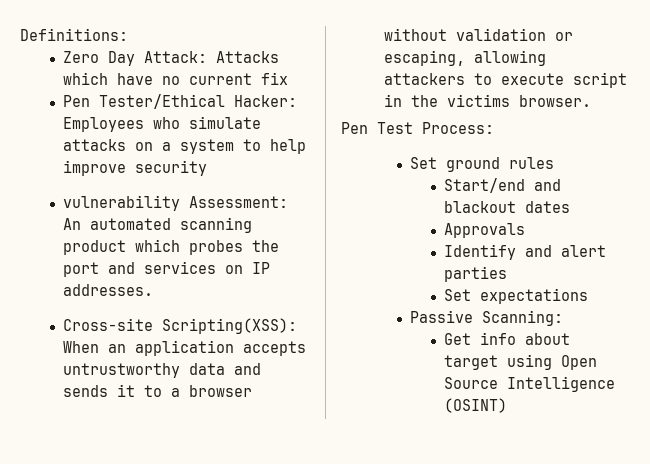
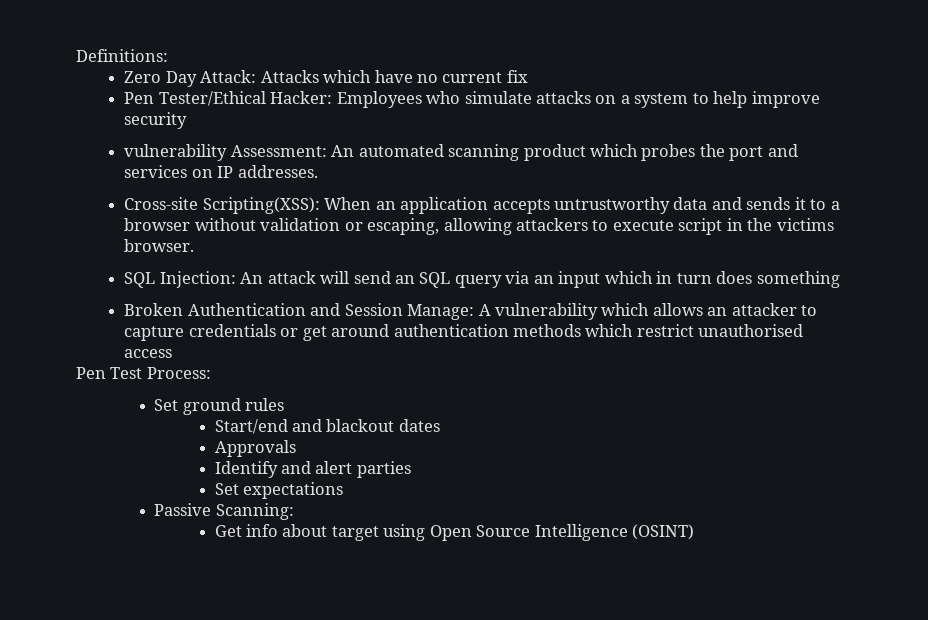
+ SQL Injection: An attack will send an SQL query via an input which in turn does something
+ Broken Authentication and Session Manage: A vulnerability which allows an attacker to capture credentials or get around authentication methods which restrict unauthorised access

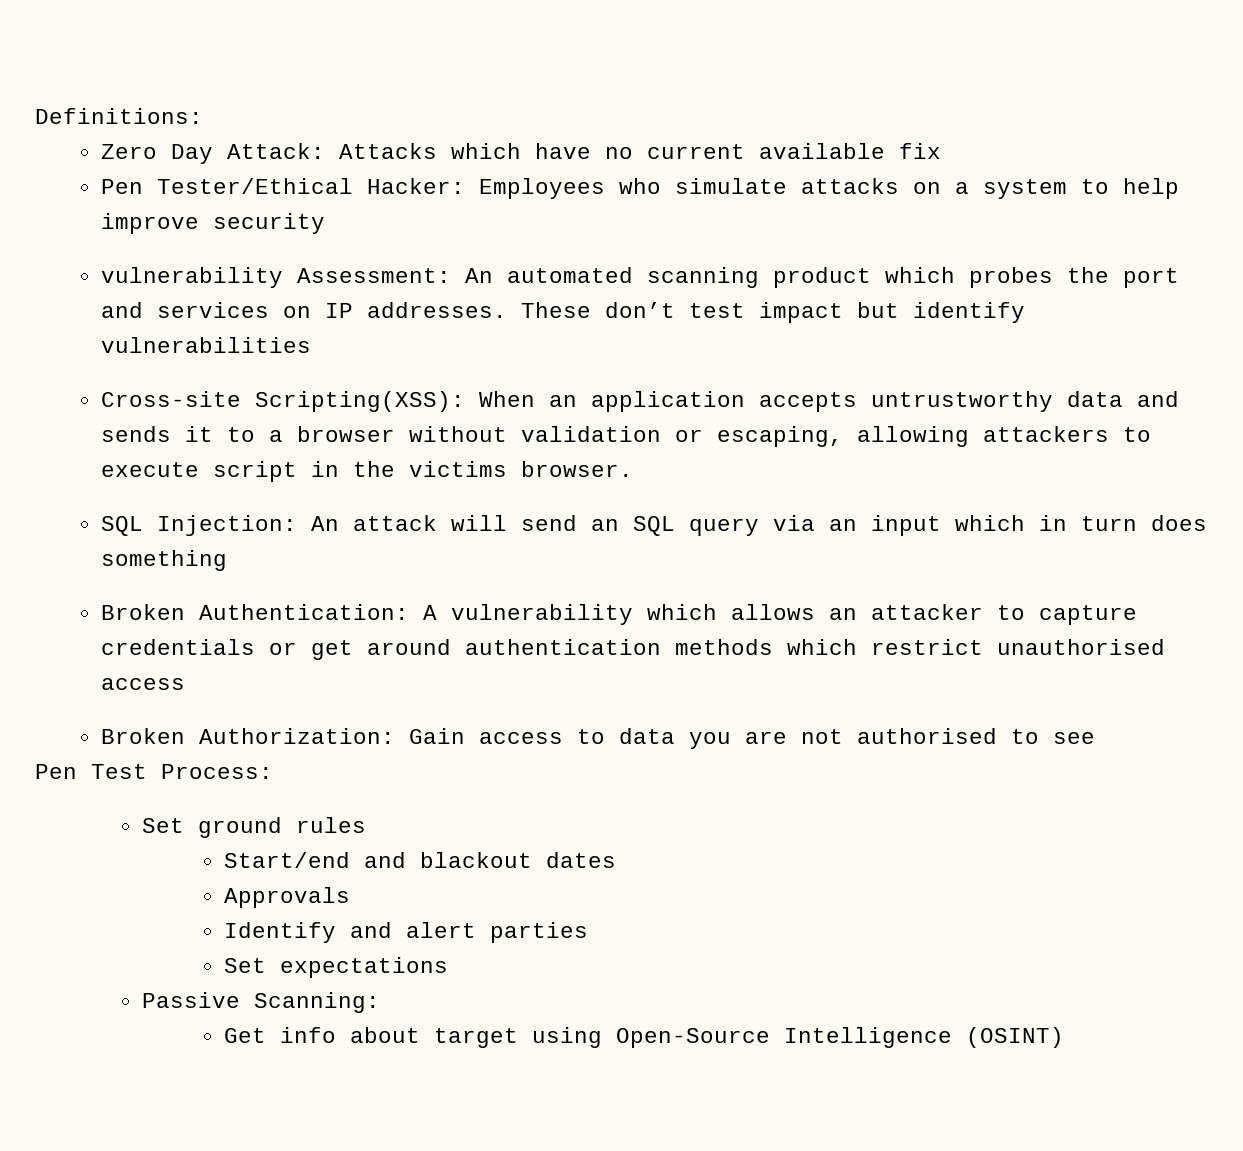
- Zero Day Attack: Attacks which have no current fix
+ Zero Day Attack: Attacks which have no current available fix
+ These don’t test impact but identify vulnerabilities
- Broken Authentication and Session Manage: A vulnerability which allows an attacker to capture credentials or get around authentication methods which restrict unauthorised access
+ Broken Authentication: A vulnerability which allows an attacker to capture credentials or get around authentication methods which restrict unauthorised access
+ Broken Authorization: Gain access to data you are not authorised to see
- Get info about target using Open Source Intelligence (OSINT)
+ Get info about target using Open-Source Intelligence (OSINT)

